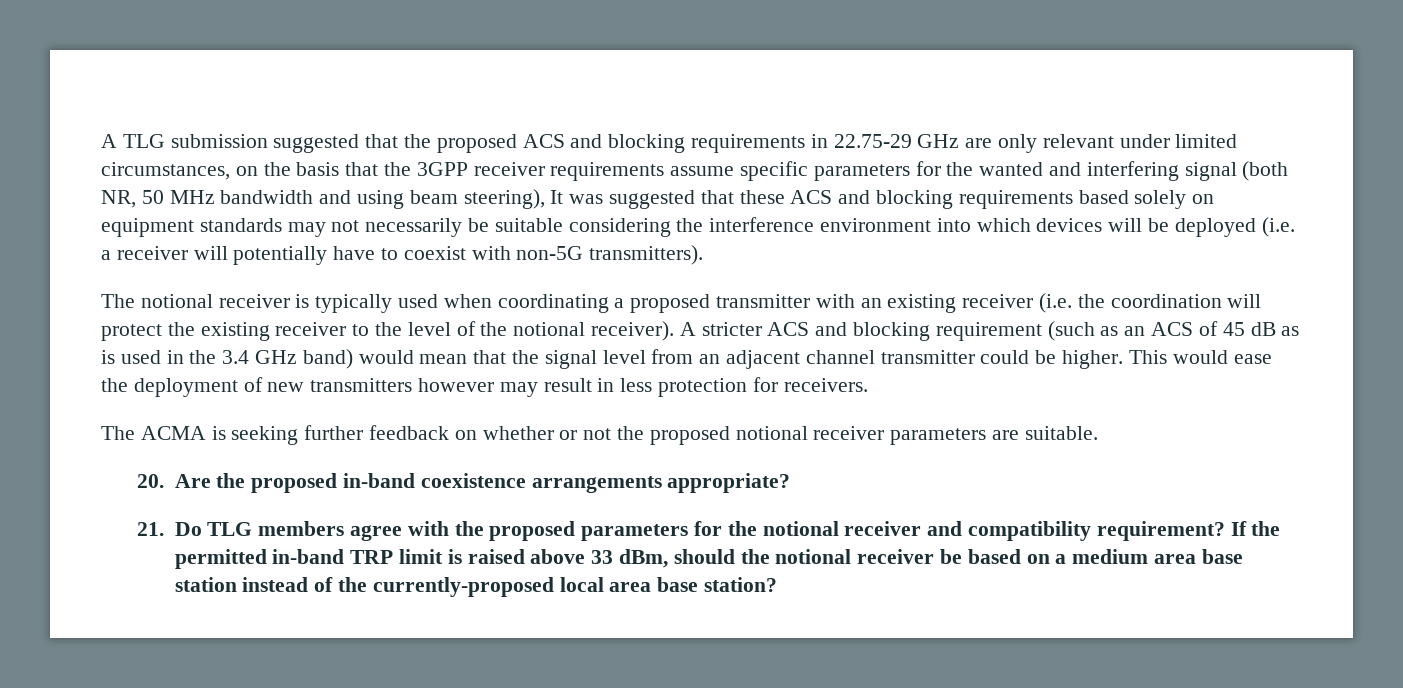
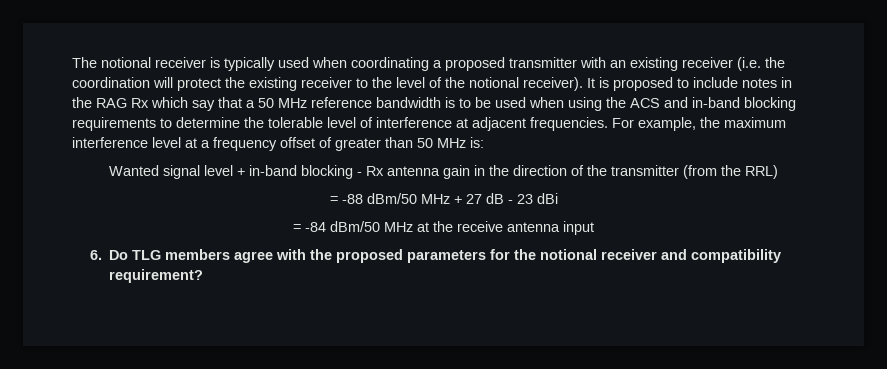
- A TLG submission suggested that the proposed ACS and blocking requirements in 22.75-29 GHz are only relevant under limited circumstances, on the basis that the 3GPP receiver requirements assume specific parameters for the wanted and interfering signal (both NR, 50 MHz bandwidth and using beam steering), It was suggested that these ACS and blocking requirements based solely on equipment standards may not necessarily be suitable considering the interference environment into which devices will be deployed (i.e. a receiver will potentially have to coexist with non-5G transmitters).
- A stricter ACS and blocking requirement (such as an ACS of 45 dB as is used in the 3.4 GHz band) would mean that the signal level from an adjacent channel transmitter could be higher. This would ease the deployment of new transmitters however may result in less protection for receivers.
- The ACMA is seeking further feedback on whether or not the proposed notional receiver parameters are suitable.
- 20. Are the proposed in-band coexistence arrangements appropriate?
- 21. Do TLG members agree with the proposed parameters for the notional receiver and compatibility requirement? If the permitted in-band TRP limit is raised above 33 dBm, should the notional receiver be based on a medium area base station instead of the currently-proposed local area base station?
+ It is proposed to include notes in the RAG Rx which say that a 50 MHz reference bandwidth is to be used when using the ACS and in-band blocking requirements to determine the tolerable level of interference at adjacent frequencies. For example, the maximum interference level at a frequency offset of greater than 50 MHz is:
+ Wanted signal level + in-band blocking - Rx antenna gain in the direction of the transmitter (from the RRL)
+ = -88 dBm/50 MHz + 27 dB - 23 dBi
+ = -84 dBm/50 MHz at the receive antenna input
+ 6. Do TLG members agree with the proposed parameters for the notional receiver and compatibility requirement?

